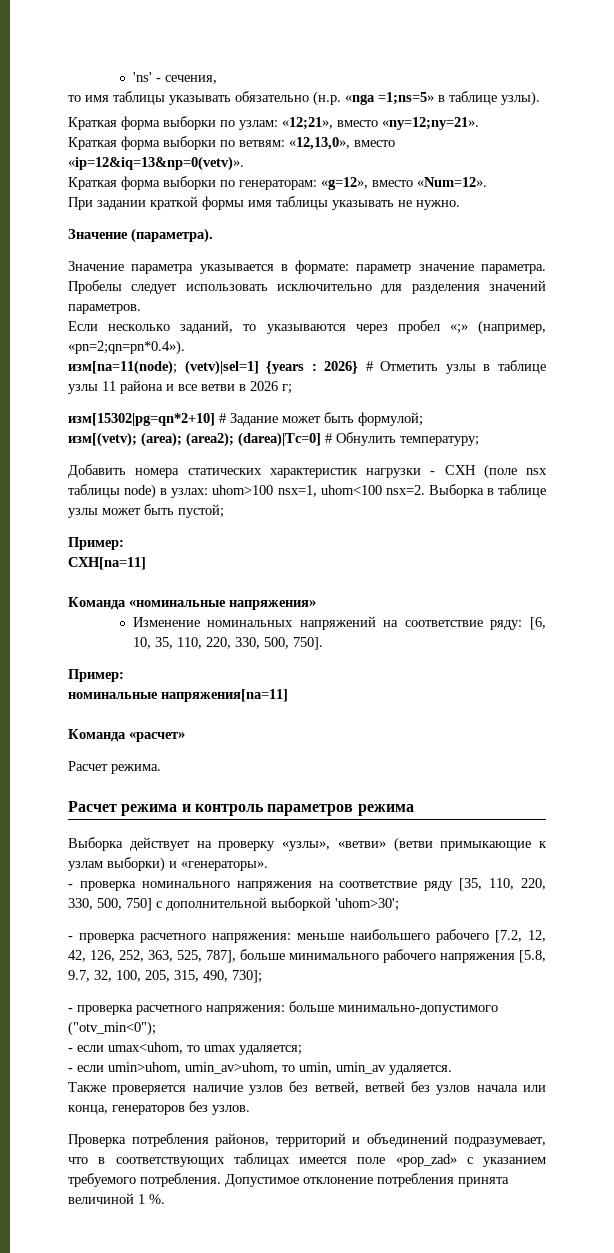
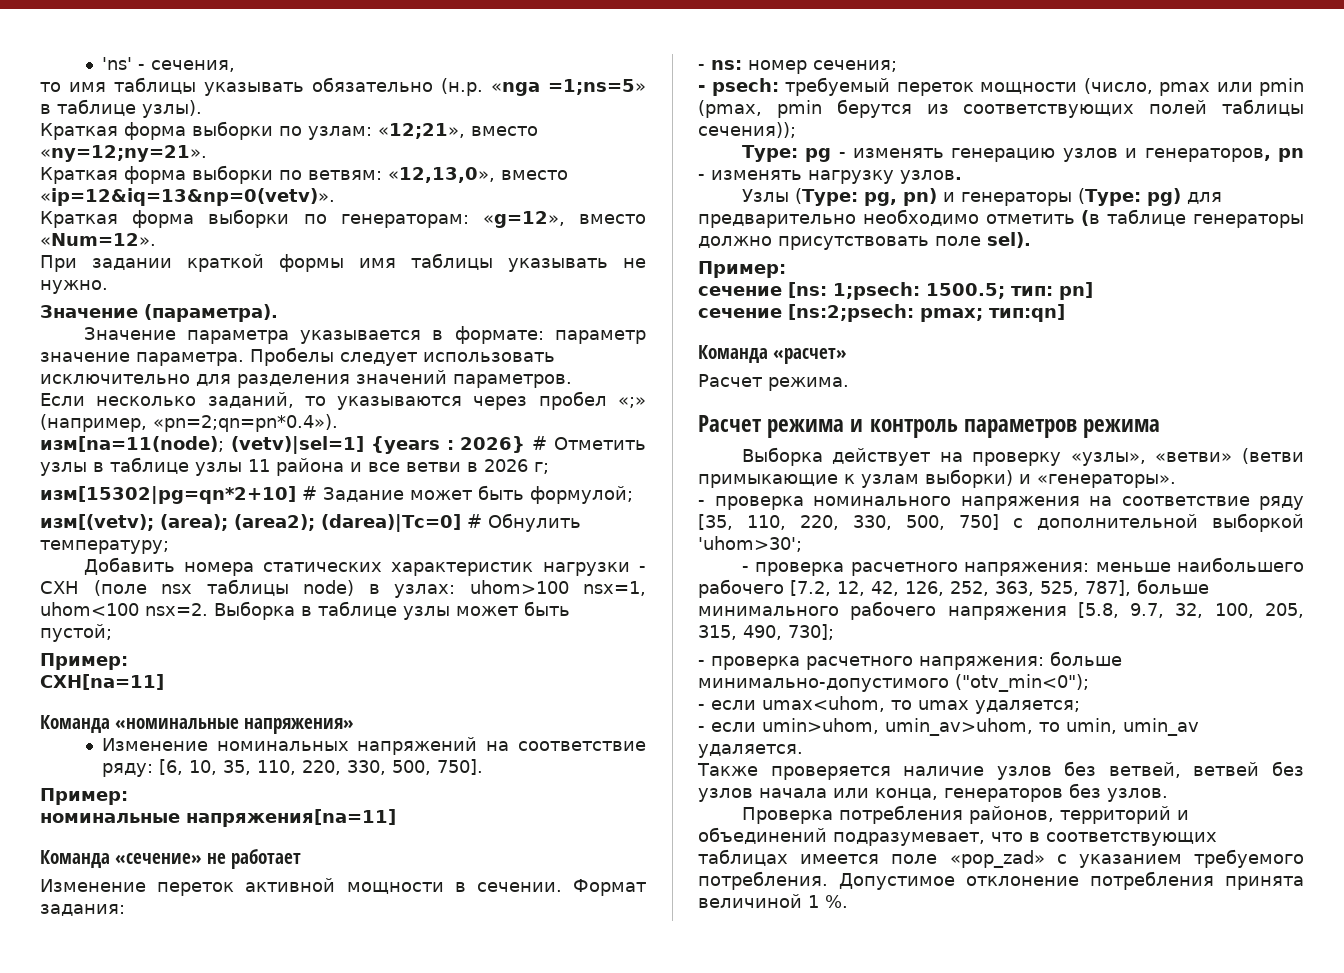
+ Команда «сечение» не работает
+ Изменение переток активной мощности в сечении. Формат задания:
+ - ns: номер сечения;
+ - psech: требуемый переток мощности (число, pmax или pmin (pmax, pmin берутся из соответствующих полей таблицы сечения));
+ Type: pg - изменять генерацию узлов и генераторов, pn - изменять нагрузку узлов.
+ Узлы (Type: pg, pn) и генераторы (Type: pg) для предварительно необходимо отметить (в таблице генераторы должно присутствовать поле sel).
+ Пример:
+ сечение [ns: 1;psech: 1500.5; тип: pn]
+ сечение [ns:2;psech: pmax; тип:qn]

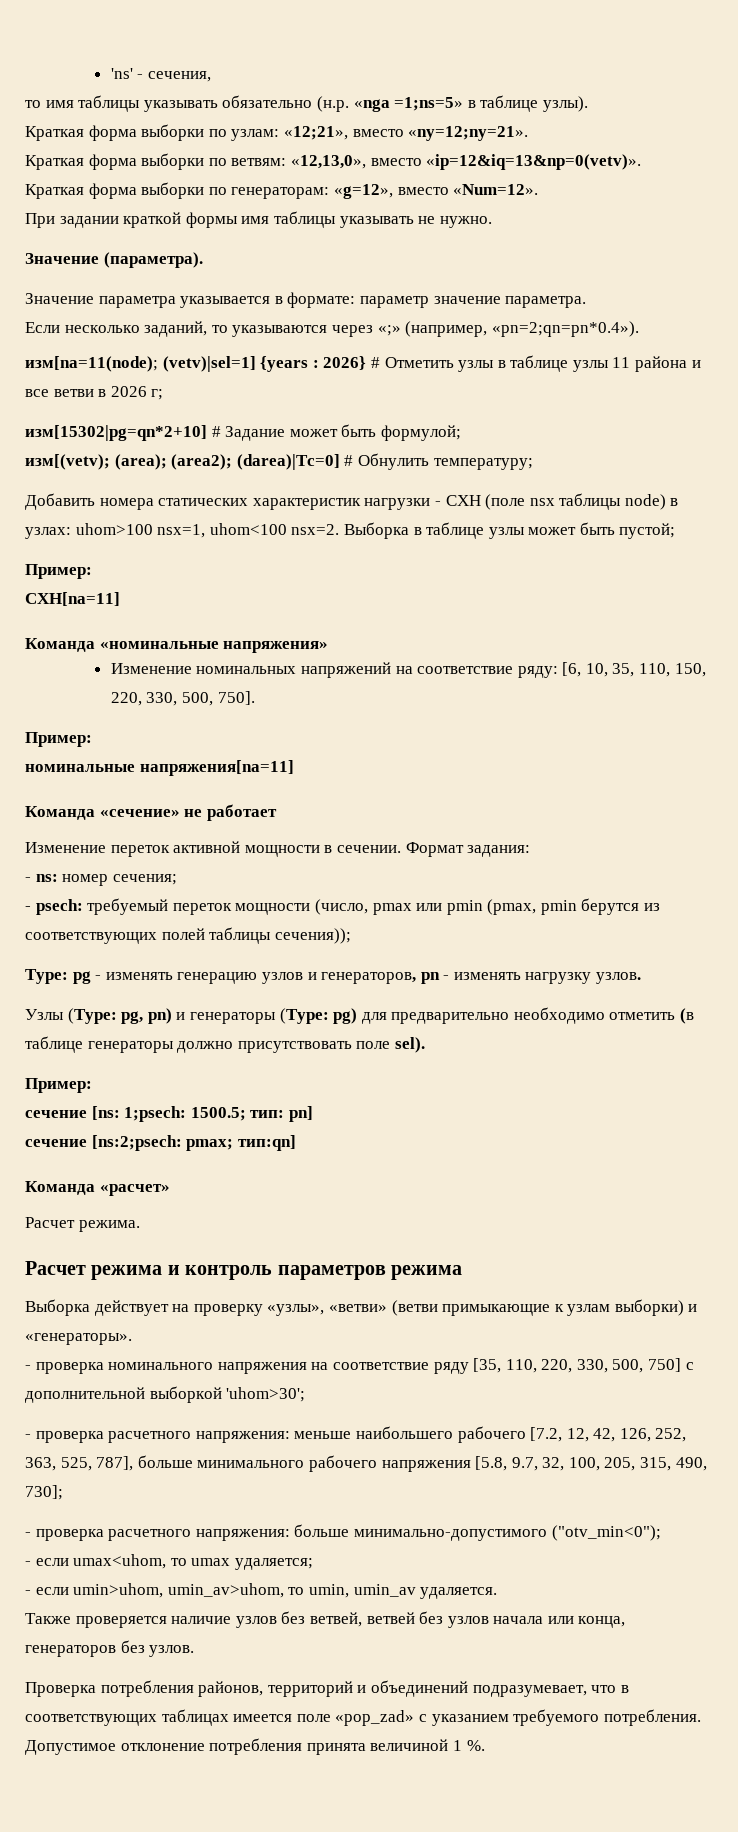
- Пробелы следует использовать исключительно для разделения значений параметров.
- Если несколько заданий, то указываются через пробел «;» (например, «pn=2;qn=pn*0.4»).
+ Если несколько заданий, то указываются через «;» (например, «pn=2;qn=pn*0.4»).
- Изменение номинальных напряжений на соответствие ряду: [6, 10, 35, 110, 220, 330, 500, 750].
+ Изменение номинальных напряжений на соответствие ряду: [6, 10, 35, 110, 150, 220, 330, 500, 750].

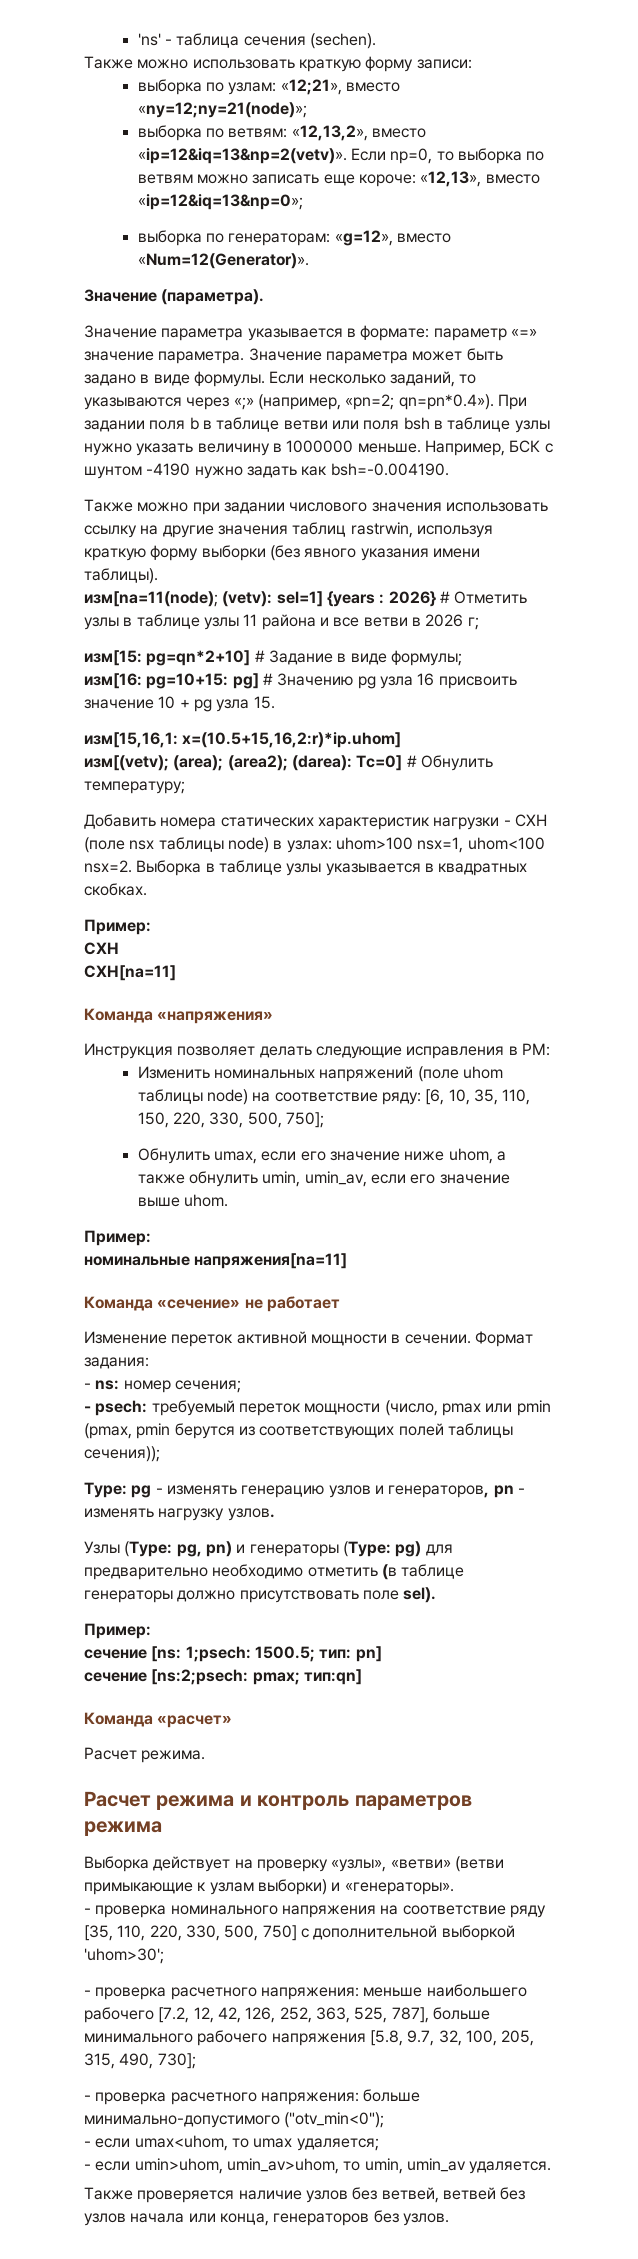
- 'ns' - сечения,
- то имя таблицы указывать обязательно (н.р. «nga =1;ns=5» в таблице узлы).
- Краткая форма выборки по узлам: «12;21», вместо «ny=12;ny=21».
- Краткая форма выборки по ветвям: «12,13,0», вместо «ip=12&iq=13&np=0(vetv)».
- Краткая форма выборки по генераторам: «g=12», вместо «Num=12».
- При задании краткой формы имя таблицы указывать не нужно.
+ 'ns' - таблица сечения (sechen).
+ Также можно использовать краткую форму записи:
+ выборка по узлам: «12;21», вместо «ny=12;ny=21(node)»;
+ выборка по ветвям: «12,13,2», вместо «ip=12&iq=13&np=2(vetv)». Если np=0, то выборка по ветвям можно записать еще короче: «12,13», вместо «ip=12&iq=13&np=0»;
+ выборка по генераторам: «g=12», вместо «Num=12(Generator)».
- Значение параметра указывается в формате: параметр значение параметра.
- Если несколько заданий, то указываются через «;» (например, «pn=2;qn=pn*0.4»).
+ Значение параметра указывается в формате: параметр «=» значение параметра. Значение параметра может быть задано в виде формулы. Если несколько заданий, то указываются через «;» (например, «pn=2; qn=pn*0.4»). При задании поля b в таблице ветви или поля bsh в таблице узлы нужно указать величину в 1000000 меньше. Например, БСК с шунтом -4190 нужно задать как bsh=-0.004190.
+ Также можно при задании числового значения использовать ссылку на другие значения таблиц rastrwin, используя краткую форму выборки (без явного указания имени таблицы).
- изм[na=11(node); (vetv)|sel=1] {years : 2026} # Отметить узлы в таблице узлы 11 района и все ветви в 2026 г;
+ изм[na=11(node); (vetv): sel=1] {years : 2026} # Отметить узлы в таблице узлы 11 района и все ветви в 2026 г;
- изм[15302|pg=qn*2+10] # Задание может быть формулой;
+ изм[15: pg=qn*2+10] # Задание в виде формулы;
+ изм[16: pg=10+15: pg] # Значению pg узла 16 присвоить значение 10 + pg узла 15.
+ изм[15,16,1: x=(10.5+15,16,2:r)*ip.uhom]
- изм[(vetv); (area); (area2); (darea)|Tc=0] # Обнулить температуру;
+ изм[(vetv); (area); (area2); (darea): Tc=0] # Обнулить температуру;
- Выборка в таблице узлы может быть пустой;
+ Выборка в таблице узлы указывается в квадратных скобках.
  Пример:
+ СХН
- Команда «номинальные напряжения»
- Изменение номинальных напряжений на соответствие ряду: [6, 10, 35, 110, 150, 220, 330, 500, 750].
+ Команда «напряжения»
+ Инструкция позволяет делать следующие исправления в РМ:
+ Изменить номинальных напряжений (поле uhom таблицы node) на соответствие ряду: [6, 10, 35, 110, 150, 220, 330, 500, 750];
+ Обнулить umax, если его значение ниже uhom, а также обнулить umin, umin_av, если его значение выше uhom.
- Проверка потребления районов, территорий и объединений подразумевает, что в соответствующих таблицах имеется поле «pop_zad» c указанием требуемого потребления. Допустимое отклонение потребления принята величиной 1 %.

